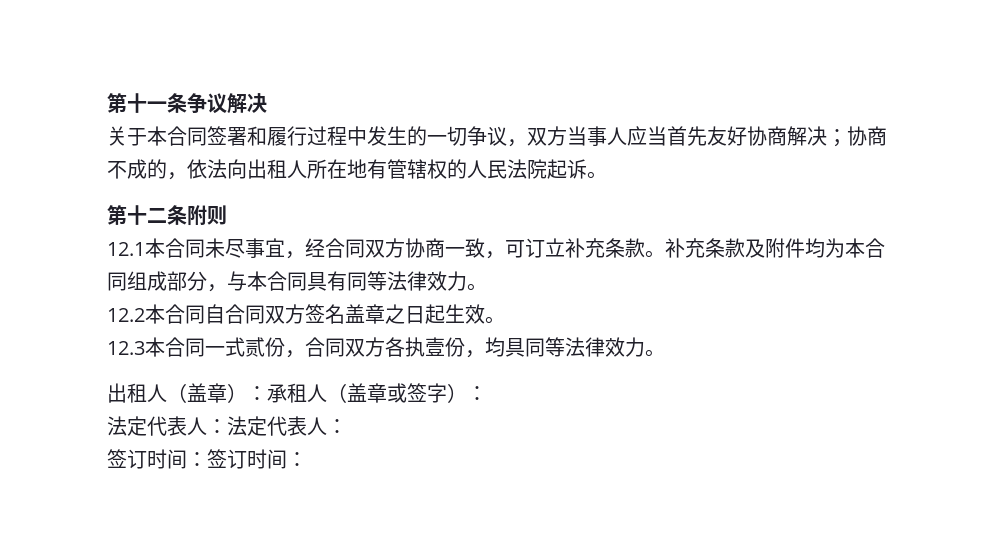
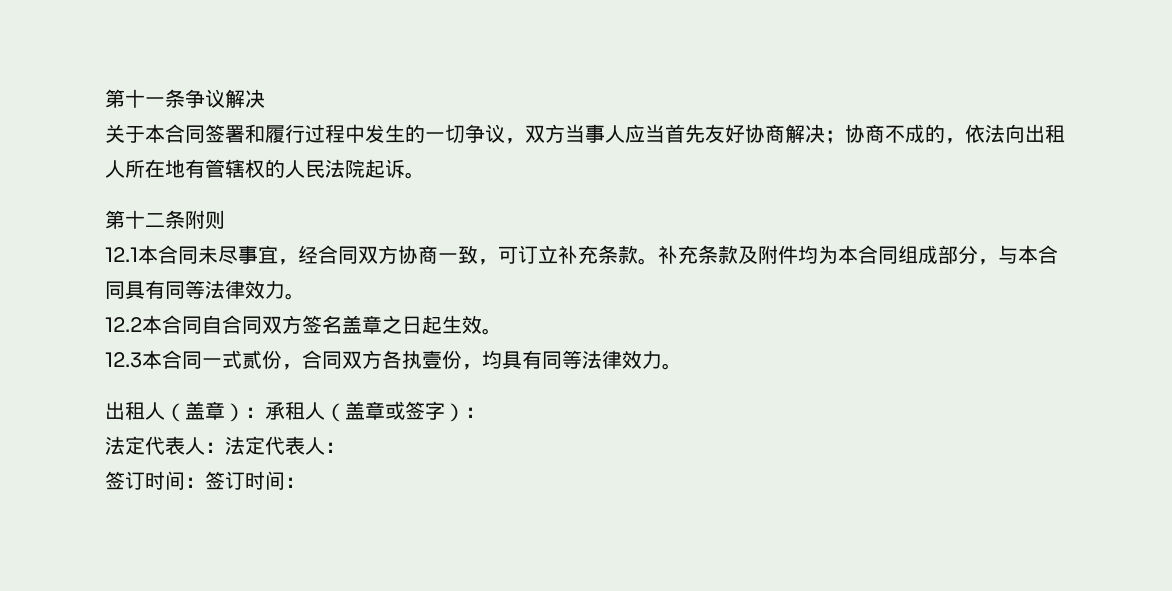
- 12.3本合同一式贰份，合同双方各执壹份，均具同等法律效力。
+ 12.3本合同一式贰份，合同双方各执壹份，均具有同等法律效力。

